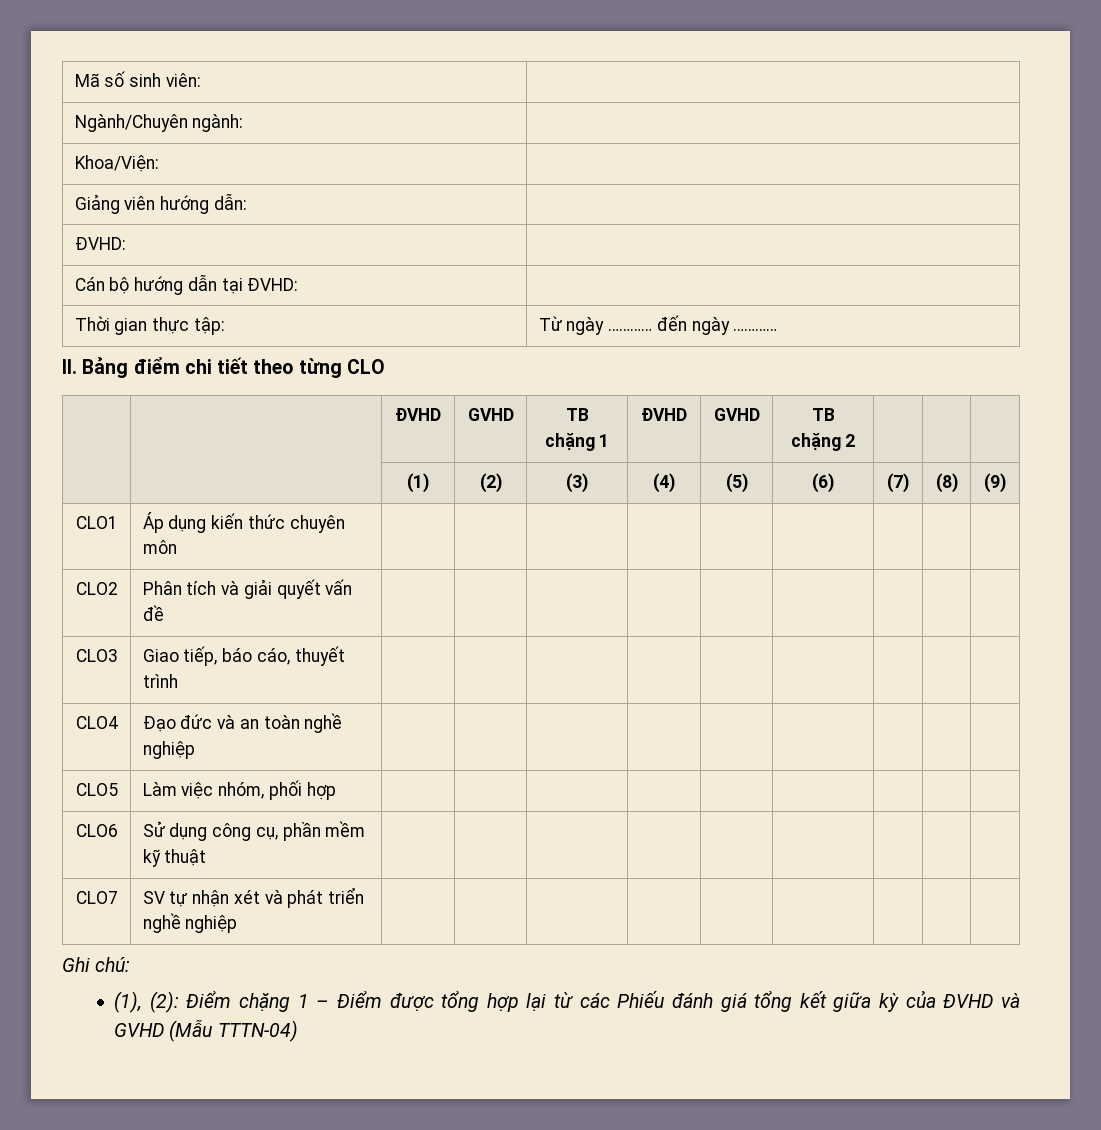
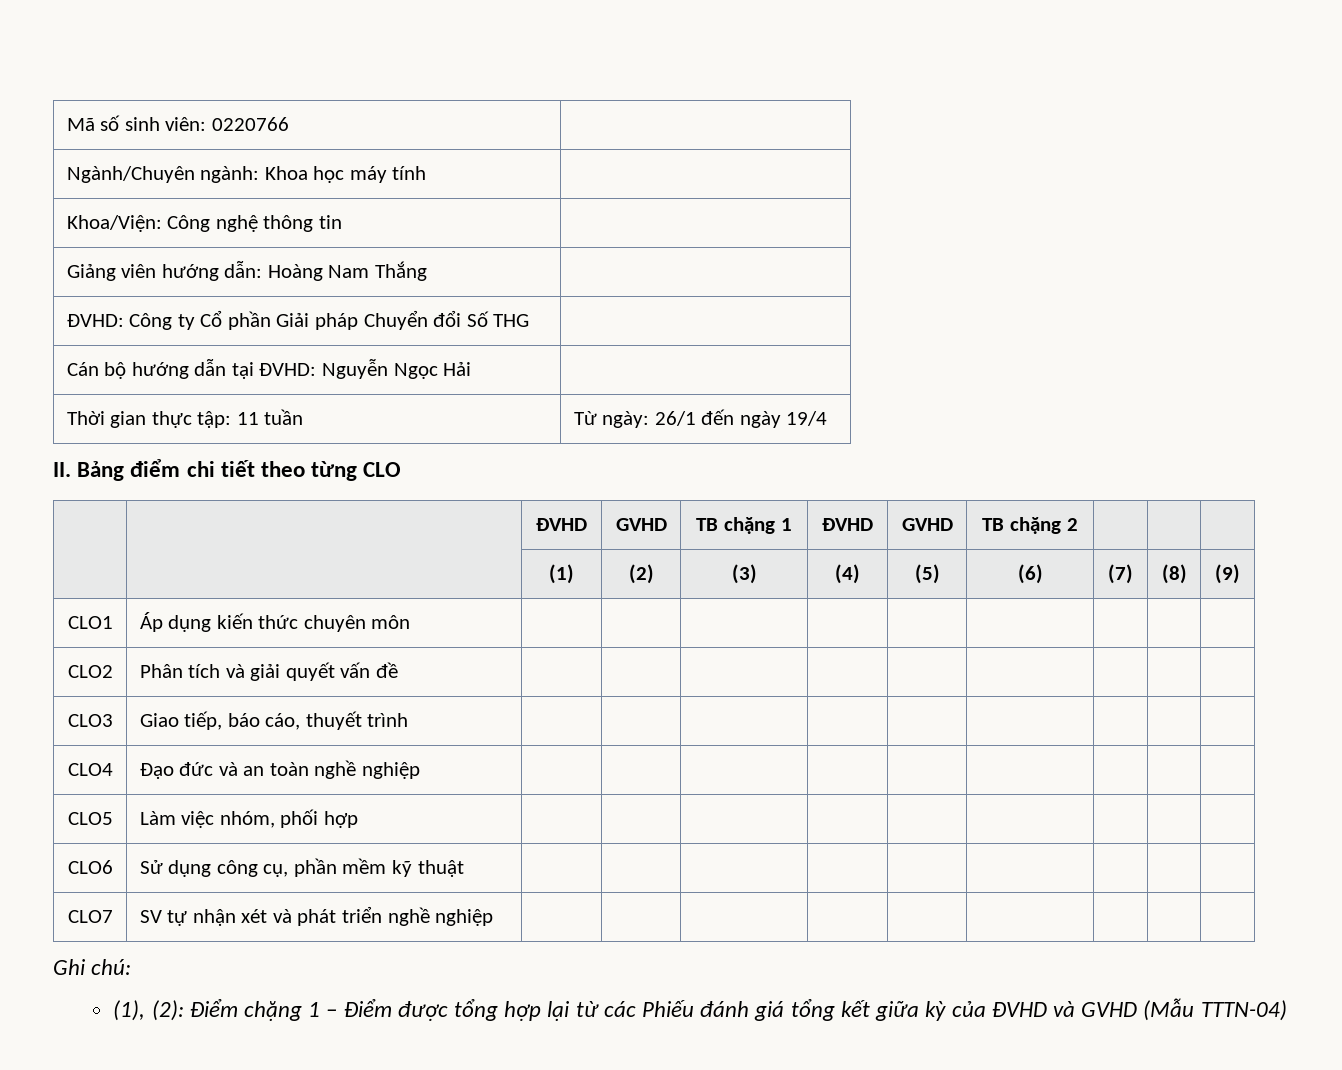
- Mã số sinh viên: |
+ Mã số sinh viên: 0220766 |
- Ngành/Chuyên ngành: |
- Khoa/Viện: |
- Giảng viên hướng dẫn: |
- ĐVHD: |
+ Ngành/Chuyên ngành: Khoa học máy tính |
+ Khoa/Viện: Công nghệ thông tin |
+ Giảng viên hướng dẫn: Hoàng Nam Thắng |
+ ĐVHD: Công ty Cổ phần Giải pháp Chuyển đổi Số THG |
- Cán bộ hướng dẫn tại ĐVHD: |
+ Cán bộ hướng dẫn tại ĐVHD: Nguyễn Ngọc Hải |
- Thời gian thực tập: | Từ ngày ………… đến ngày …………
+ Thời gian thực tập: 11 tuần | Từ ngày: 26/1 đến ngày 19/4

